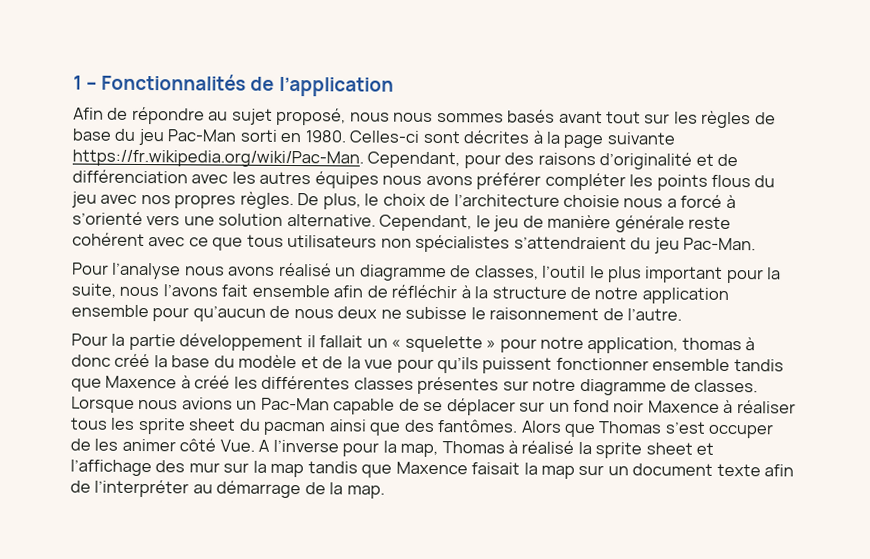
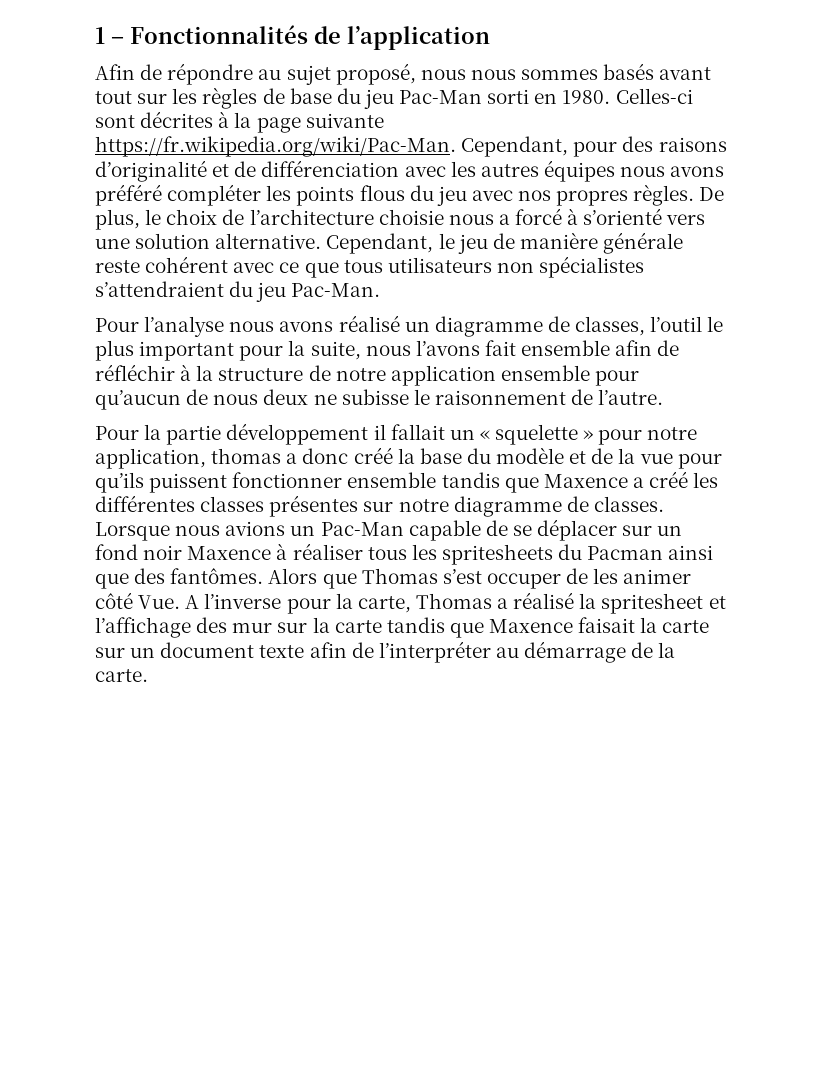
- Celles-ci sont décrites à la page suivante https://fr.wikipedia.org/wiki/Pac-Man. Cependant, pour des raisons d’originalité et de différenciation avec les autres équipes nous avons préférer compléter les points flous du jeu avec nos propres règles.
+ Celles-ci sont décrites à la page suivante https://fr.wikipedia.org/wiki/Pac-Man. Cependant, pour des raisons d’originalité et de différenciation avec les autres équipes nous avons préféré compléter les points flous du jeu avec nos propres règles.
- Pour la partie développement il fallait un « squelette » pour notre application, thomas à donc créé la base du modèle et de la vue pour qu’ils puissent fonctionner ensemble tandis que Maxence à créé les différentes classes présentes sur notre diagramme de classes.
+ Pour la partie développement il fallait un « squelette » pour notre application, thomas a donc créé la base du modèle et de la vue pour qu’ils puissent fonctionner ensemble tandis que Maxence a créé les différentes classes présentes sur notre diagramme de classes.
- Lorsque nous avions un Pac-Man capable de se déplacer sur un fond noir Maxence à réaliser tous les sprite sheet du pacman ainsi que des fantômes.
+ Lorsque nous avions un Pac-Man capable de se déplacer sur un fond noir Maxence à réaliser tous les spritesheets du Pacman ainsi que des fantômes.
- Alors que Thomas s’est occuper de les animer côté Vue. A l’inverse pour la map, Thomas à réalisé la sprite sheet et l’affichage des mur sur la map tandis que Maxence faisait la map sur un document texte afin de l’interpréter au démarrage de la map.
+ Alors que Thomas s’est occuper de les animer côté Vue. A l’inverse pour la carte, Thomas a réalisé la spritesheet et l’affichage des mur sur la carte tandis que Maxence faisait la carte sur un document texte afin de l’interpréter au démarrage de la carte.

